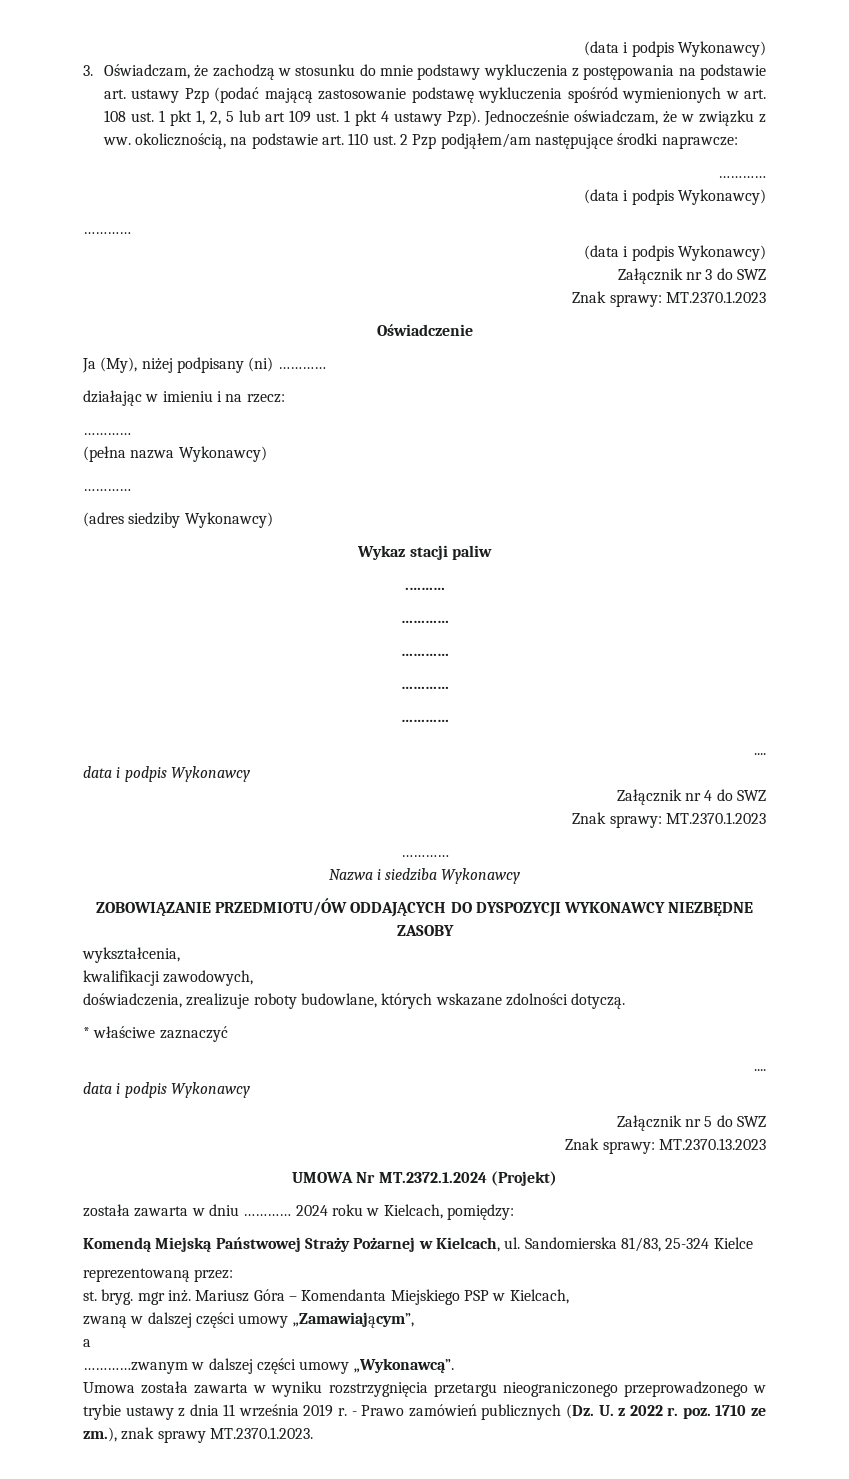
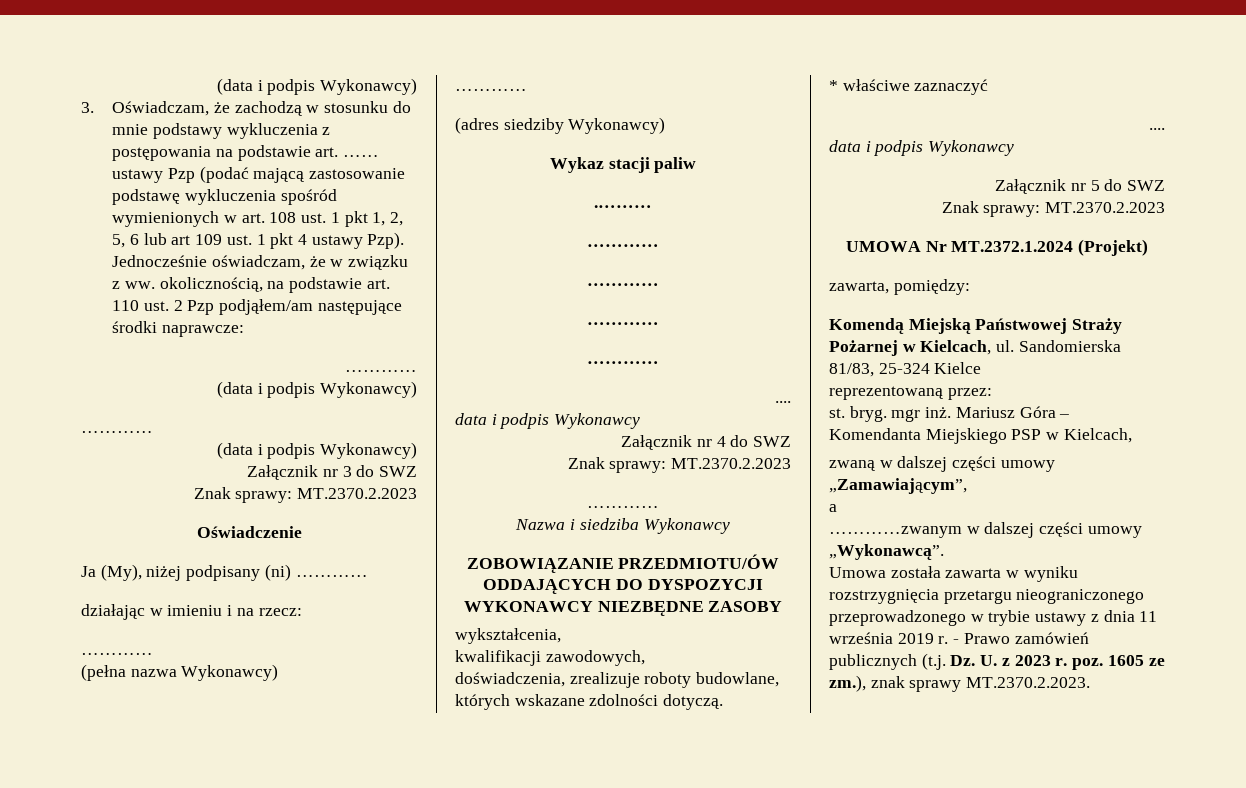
- 3. Oświadczam, że zachodzą w stosunku do mnie podstawy wykluczenia z postępowania na podstawie art. ustawy Pzp (podać mającą zastosowanie podstawę wykluczenia spośród wymienionych w art. 108 ust. 1 pkt 1, 2, 5 lub art 109 ust. 1 pkt 4 ustawy Pzp).
+ 3. Oświadczam, że zachodzą w stosunku do mnie podstawy wykluczenia z postępowania na podstawie art. …… ustawy Pzp (podać mającą zastosowanie podstawę wykluczenia spośród wymienionych w art. 108 ust. 1 pkt 1, 2, 5, 6 lub art 109 ust. 1 pkt 4 ustawy Pzp).
  Załącznik nr 3 do SWZ
- Znak sprawy: MT.2370.1.2023
+ Znak sprawy: MT.2370.2.2023
  Załącznik nr 4 do SWZ
- Znak sprawy: MT.2370.1.2023
+ Znak sprawy: MT.2370.2.2023
  Załącznik nr 5 do SWZ
- Znak sprawy: MT.2370.13.2023
+ Znak sprawy: MT.2370.2.2023
- została zawarta w dniu ………… 2024 roku w Kielcach, pomiędzy:
+ zawarta, pomiędzy:
- - Prawo zamówień publicznych (Dz. U. z 2022 r. poz. 1710 ze zm.), znak sprawy MT.2370.1.2023.
+ - Prawo zamówień publicznych (t.j. Dz. U. z 2023 r. poz. 1605 ze zm.), znak sprawy MT.2370.2.2023.

